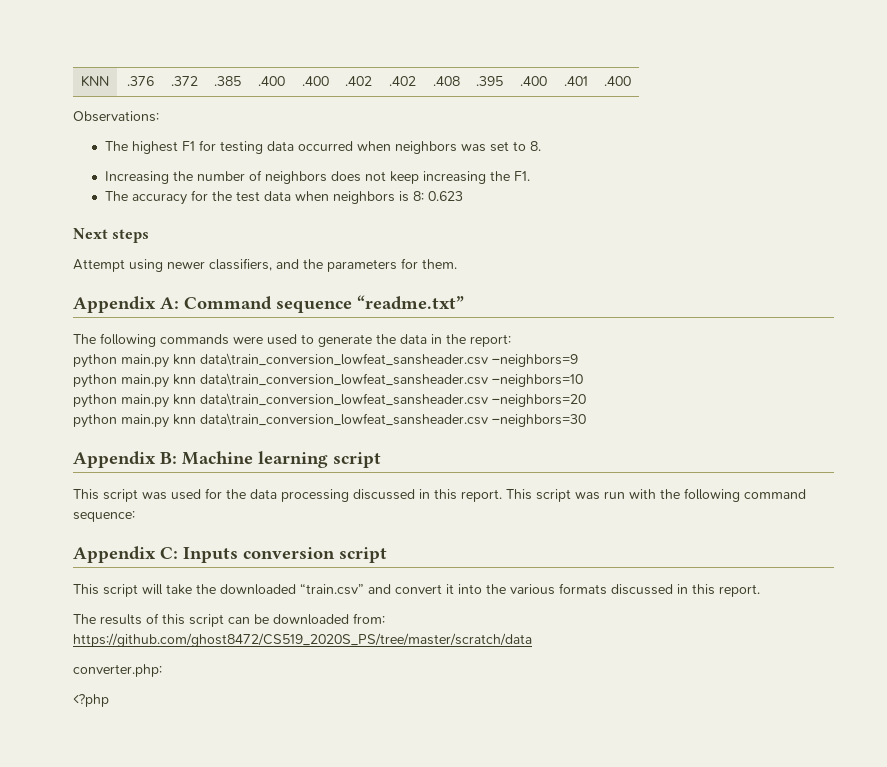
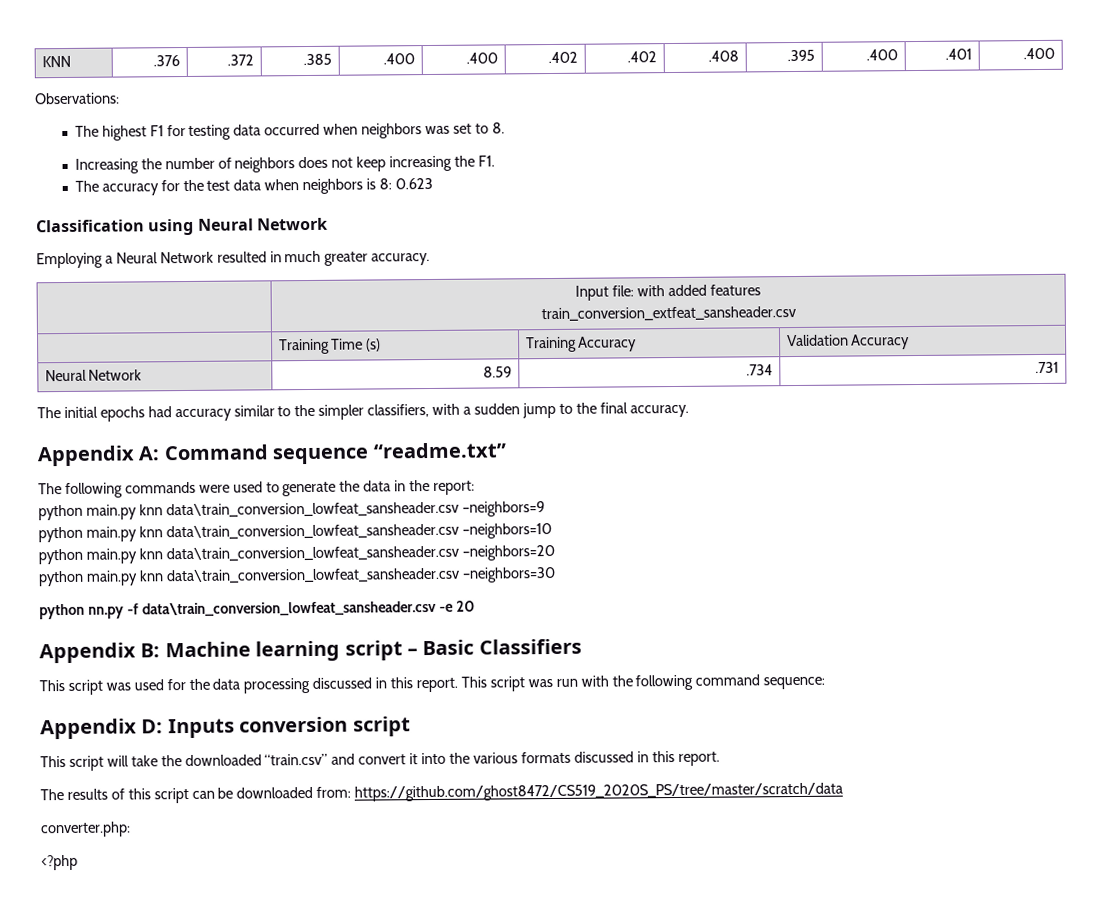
- Next steps
- Attempt using newer classifiers, and the parameters for them.
+ Classification using Neural Network
+ Employing a Neural Network resulted in much greater accuracy.
+ | Input file: with added features
+ train_conversion_extfeat_sansheader.csv
+ | Training Time (s) | Training Accuracy | Validation Accuracy
+ Neural Network | 8.59 | .734 | .731
+ The initial epochs had accuracy similar to the simpler classifiers, with a sudden jump to the final accuracy.
+ python nn.py -f data\train_conversion_lowfeat_sansheader.csv -e 20
- Appendix B: Machine learning script
+ Appendix B: Machine learning script – Basic Classifiers
- Appendix C: Inputs conversion script
+ Appendix D: Inputs conversion script

